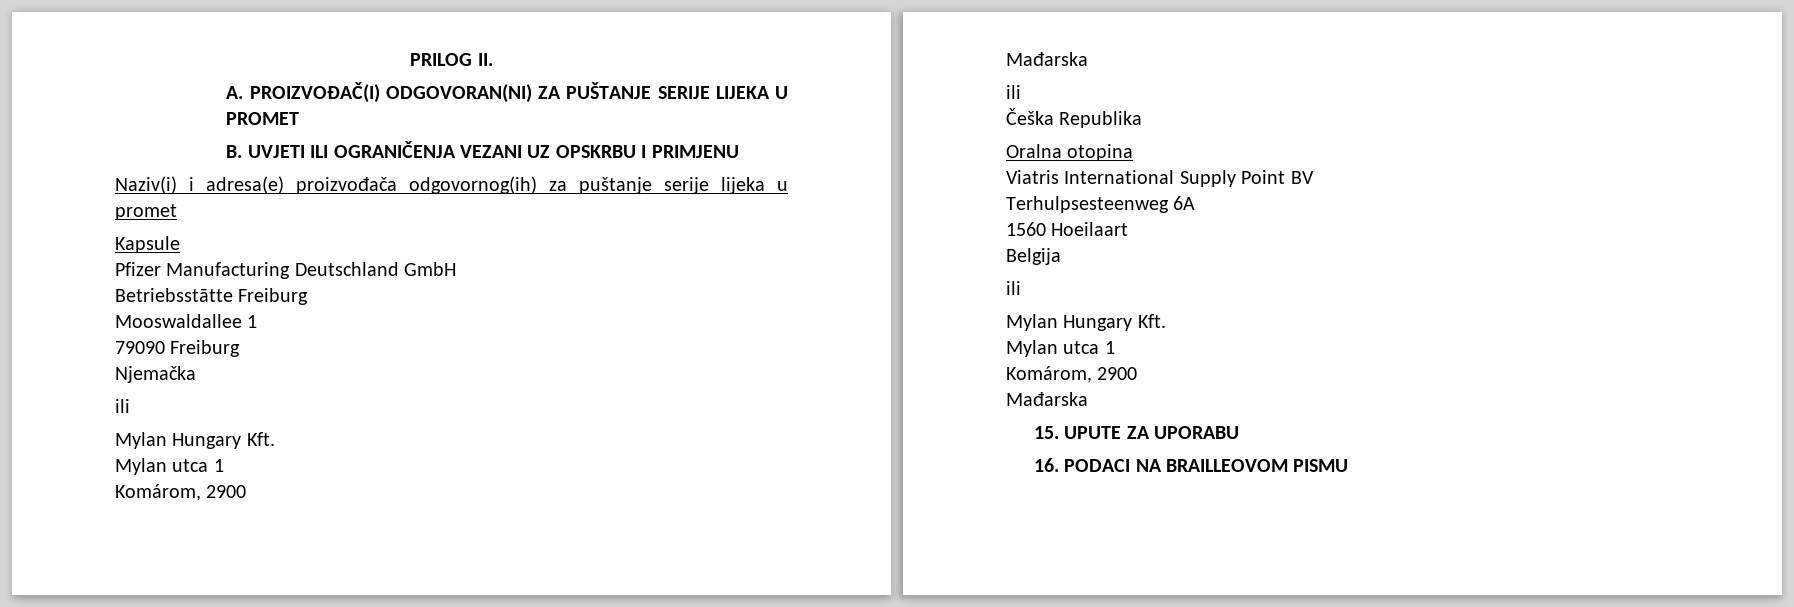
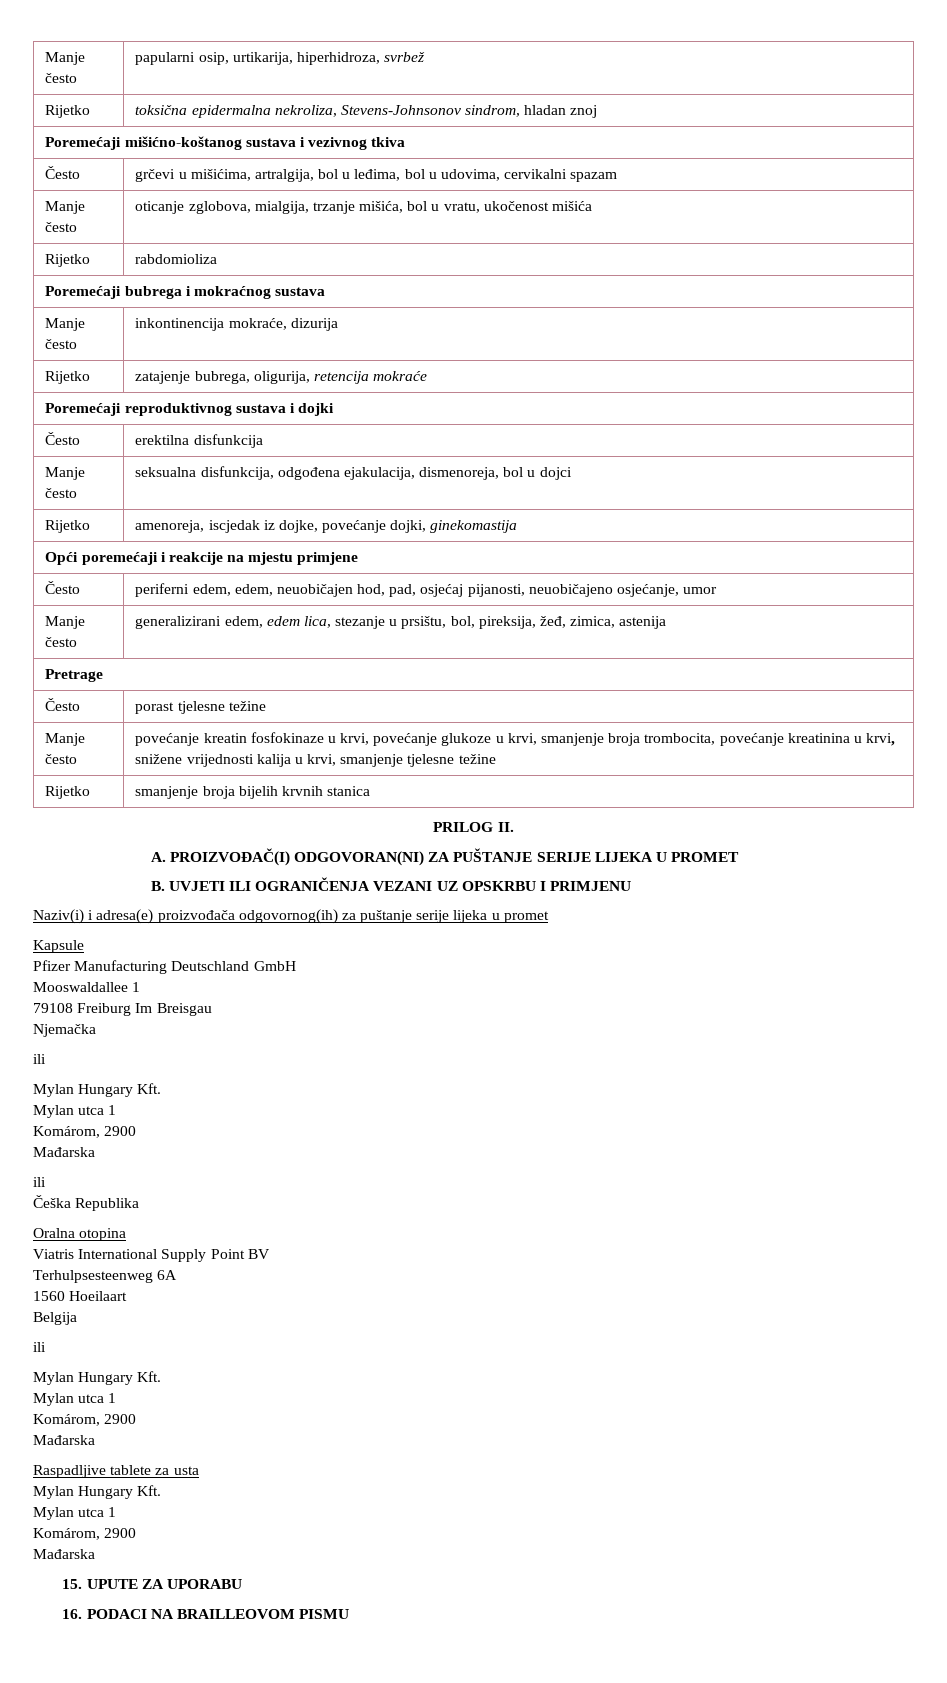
+ Manje često | papularni osip, urtikarija, hiperhidroza, svrbež
+ Rijetko | toksična epidermalna nekroliza, Stevens-Johnsonov sindrom, hladan znoj
+ Poremećaji mišićno-koštanog sustava i vezivnog tkiva
+ Često | grčevi u mišićima, artralgija, bol u leđima, bol u udovima, cervikalni spazam
+ Manje često | oticanje zglobova, mialgija, trzanje mišića, bol u vratu, ukočenost mišića
+ Rijetko | rabdomioliza
+ Poremećaji bubrega i mokraćnog sustava
+ Manje često | inkontinencija mokraće, dizurija
+ Rijetko | zatajenje bubrega, oligurija, retencija mokraće
+ Poremećaji reproduktivnog sustava i dojki
+ Često | erektilna disfunkcija
+ Manje često | seksualna disfunkcija, odgođena ejakulacija, dismenoreja, bol u dojci
+ Rijetko | amenoreja, iscjedak iz dojke, povećanje dojki, ginekomastija
+ Opći poremećaji i reakcije na mjestu primjene
+ Često | periferni edem, edem, neuobičajen hod, pad, osjećaj pijanosti, neuobičajeno osjećanje, umor
+ Manje često | generalizirani edem, edem lica, stezanje u prsištu, bol, pireksija, žeđ, zimica, astenija
+ Pretrage
+ Često | porast tjelesne težine
+ Manje često | povećanje kreatin fosfokinaze u krvi, povećanje glukoze u krvi, smanjenje broja trombocita, povećanje kreatinina u krvi, snižene vrijednosti kalija u krvi, smanjenje tjelesne težine
+ Rijetko | smanjenje broja bijelih krvnih stanica
- Betriebsstātte Freiburg
- 79090 Freiburg
+ 79108 Freiburg Im Breisgau
+ Raspadljive tablete za usta
+ Mylan Hungary Kft.
+ Mylan utca 1
+ Komárom, 2900
+ Mađarska

